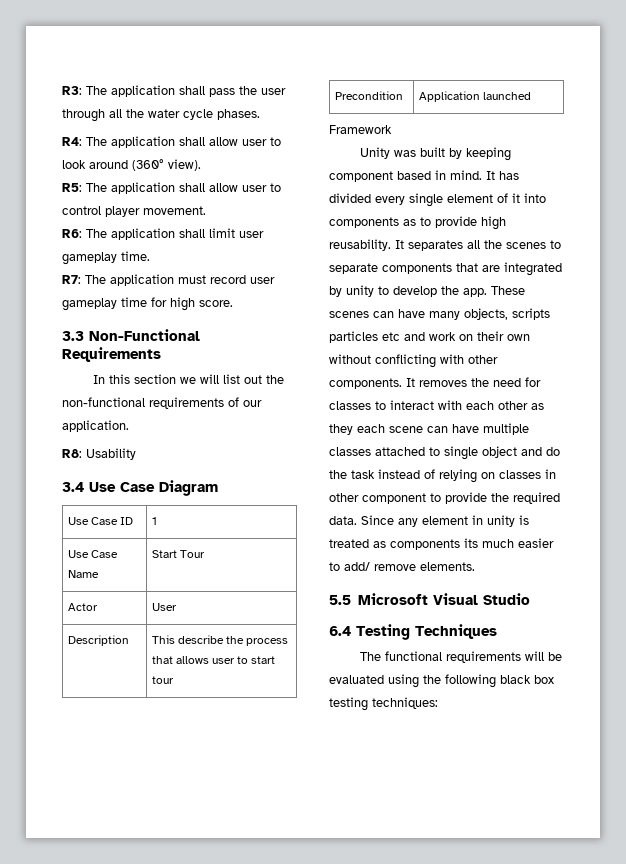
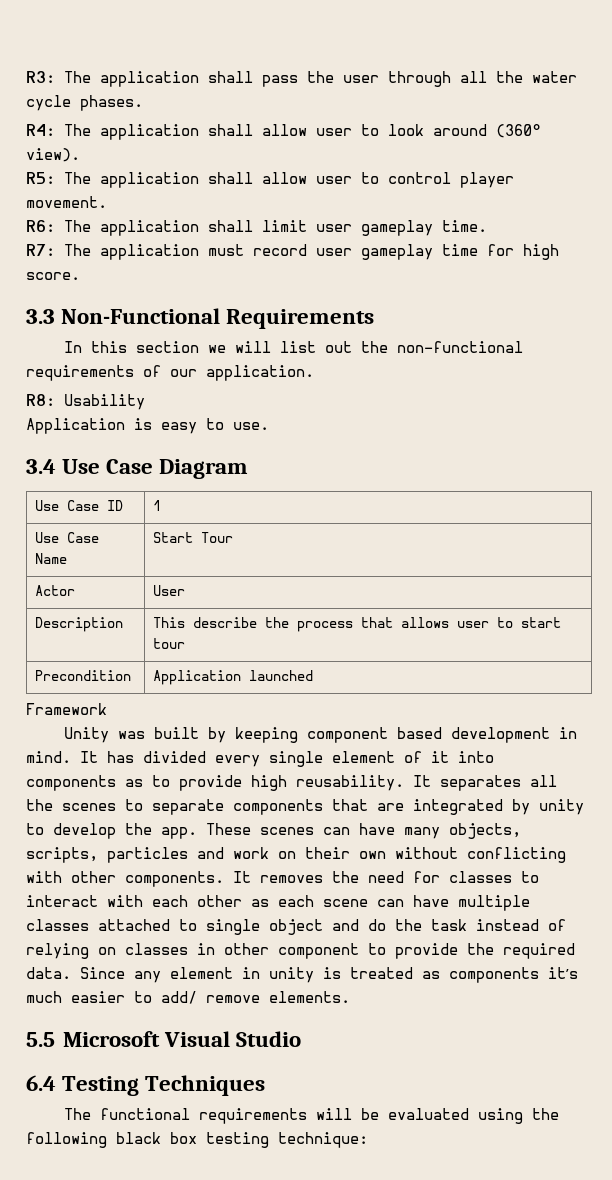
+ Application is easy to use.
- Unity was built by keeping component based in mind.
+ Unity was built by keeping component based development in mind.
- These scenes can have many objects, scripts particles etc and work on their own without conflicting with other components.
+ These scenes can have many objects, scripts, particles and work on their own without conflicting with other components.
- It removes the need for classes to interact with each other as they each scene can have multiple classes attached to single object and do the task instead of relying on classes in other component to provide the required data.
+ It removes the need for classes to interact with each other as each scene can have multiple classes attached to single object and do the task instead of relying on classes in other component to provide the required data.
- Since any element in unity is treated as components its much easier to add/ remove elements.
+ Since any element in unity is treated as components it’s much easier to add/ remove elements.
- The functional requirements will be evaluated using the following black box testing techniques:
+ The functional requirements will be evaluated using the following black box testing technique:

